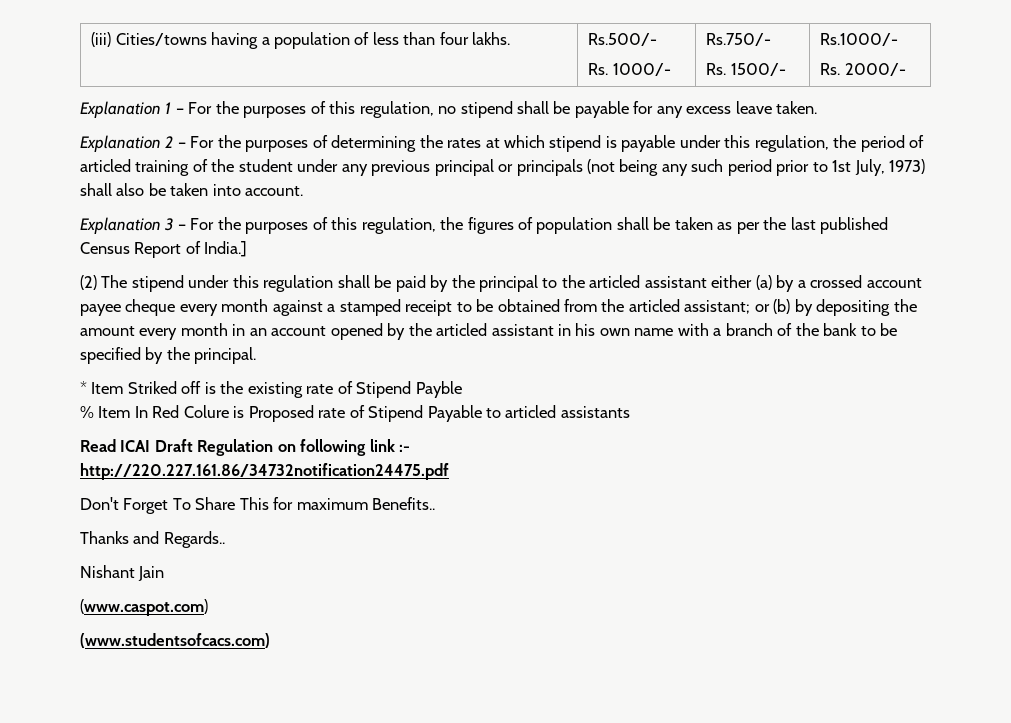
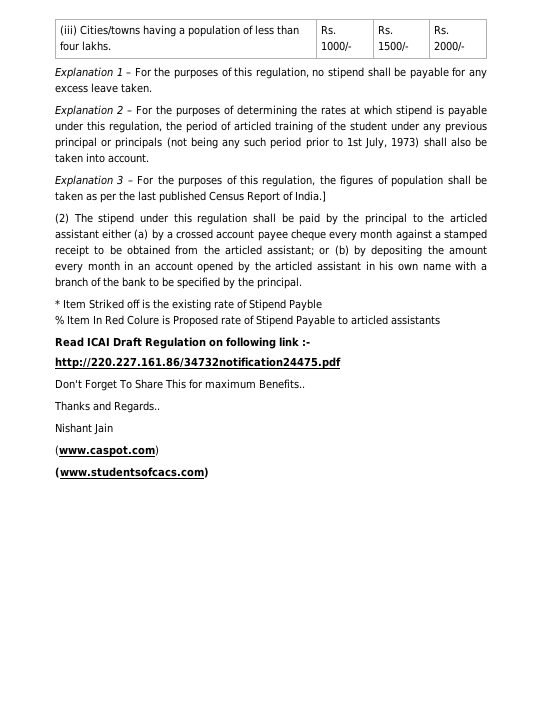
- (iii) Cities/towns having a population of less than four lakhs. | Rs.500/-
- Rs. 1000/- | Rs.750/-
- Rs. 1500/- | Rs.1000/-
- Rs. 2000/-
+ (iii) Cities/towns having a population of less than four lakhs. | Rs. 1000/- | Rs. 1500/- | Rs. 2000/-

